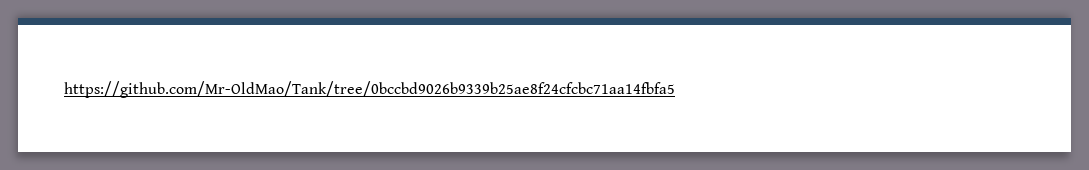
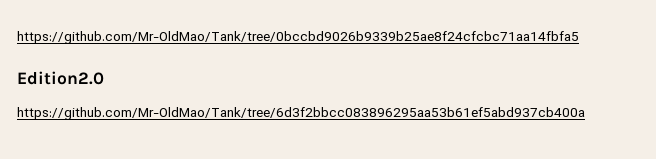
+ Edition2.0
+ https://github.com/Mr-OldMao/Tank/tree/6d3f2bbcc083896295aa53b61ef5abd937cb400a

